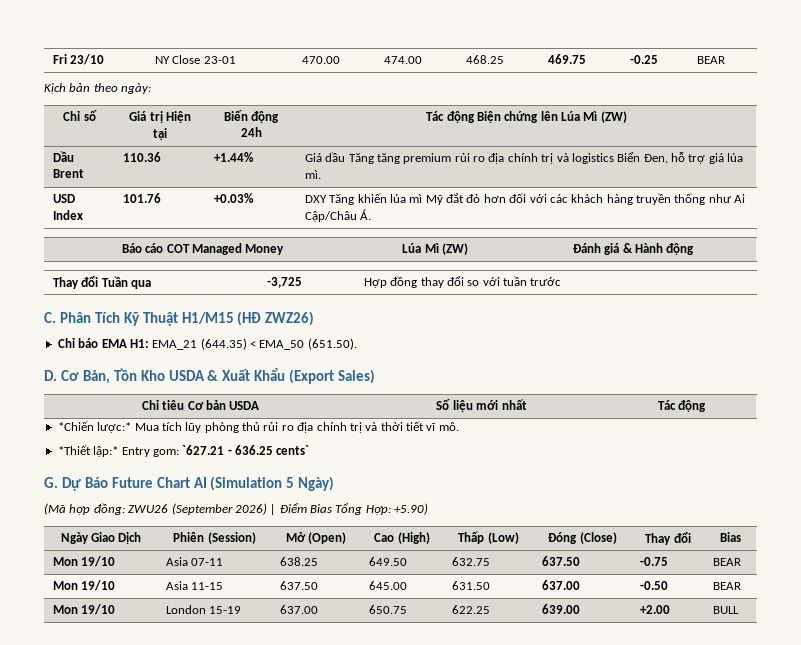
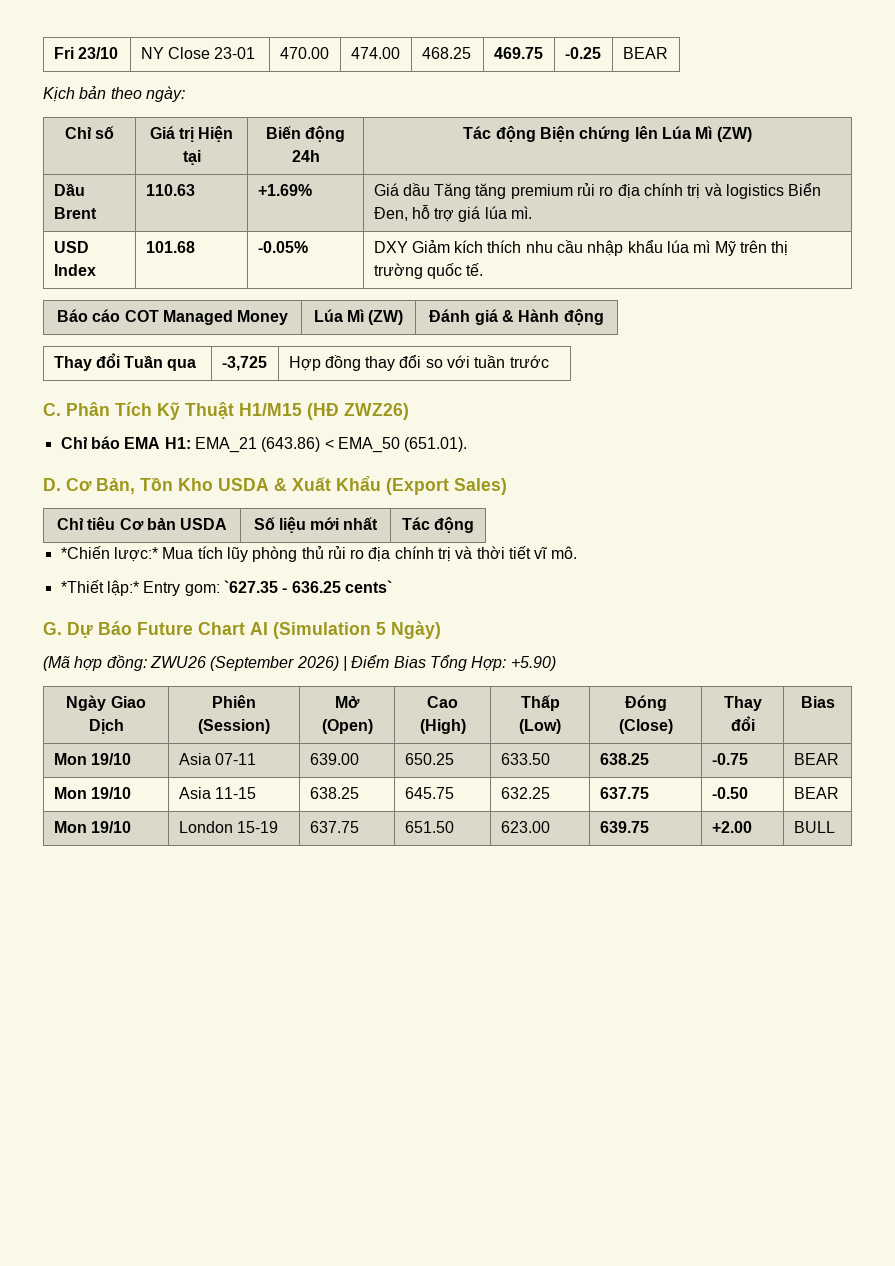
- Dầu Brent | 110.36 | +1.44% | Giá dầu Tăng tăng premium rủi ro địa chính trị và logistics Biển Đen, hỗ trợ giá lúa mì.
+ Dầu Brent | 110.63 | +1.69% | Giá dầu Tăng tăng premium rủi ro địa chính trị và logistics Biển Đen, hỗ trợ giá lúa mì.
- USD Index | 101.76 | +0.03% | DXY Tăng khiến lúa mì Mỹ đắt đỏ hơn đối với các khách hàng truyền thống như Ai Cập/Châu Á.
+ USD Index | 101.68 | -0.05% | DXY Giảm kích thích nhu cầu nhập khẩu lúa mì Mỹ trên thị trường quốc tế.
- Chỉ báo EMA H1: EMA_21 (644.35) < EMA_50 (651.50).
+ Chỉ báo EMA H1: EMA_21 (643.86) < EMA_50 (651.01).
- *Thiết lập:* Entry gom: `627.21 - 636.25 cents`
+ *Thiết lập:* Entry gom: `627.35 - 636.25 cents`
- Mon 19/10 | Asia 07-11 | 638.25 | 649.50 | 632.75 | 637.50 | -0.75 | BEAR
+ Mon 19/10 | Asia 07-11 | 639.00 | 650.25 | 633.50 | 638.25 | -0.75 | BEAR
- Mon 19/10 | Asia 11-15 | 637.50 | 645.00 | 631.50 | 637.00 | -0.50 | BEAR
+ Mon 19/10 | Asia 11-15 | 638.25 | 645.75 | 632.25 | 637.75 | -0.50 | BEAR
- Mon 19/10 | London 15-19 | 637.00 | 650.75 | 622.25 | 639.00 | +2.00 | BULL
+ Mon 19/10 | London 15-19 | 637.75 | 651.50 | 623.00 | 639.75 | +2.00 | BULL

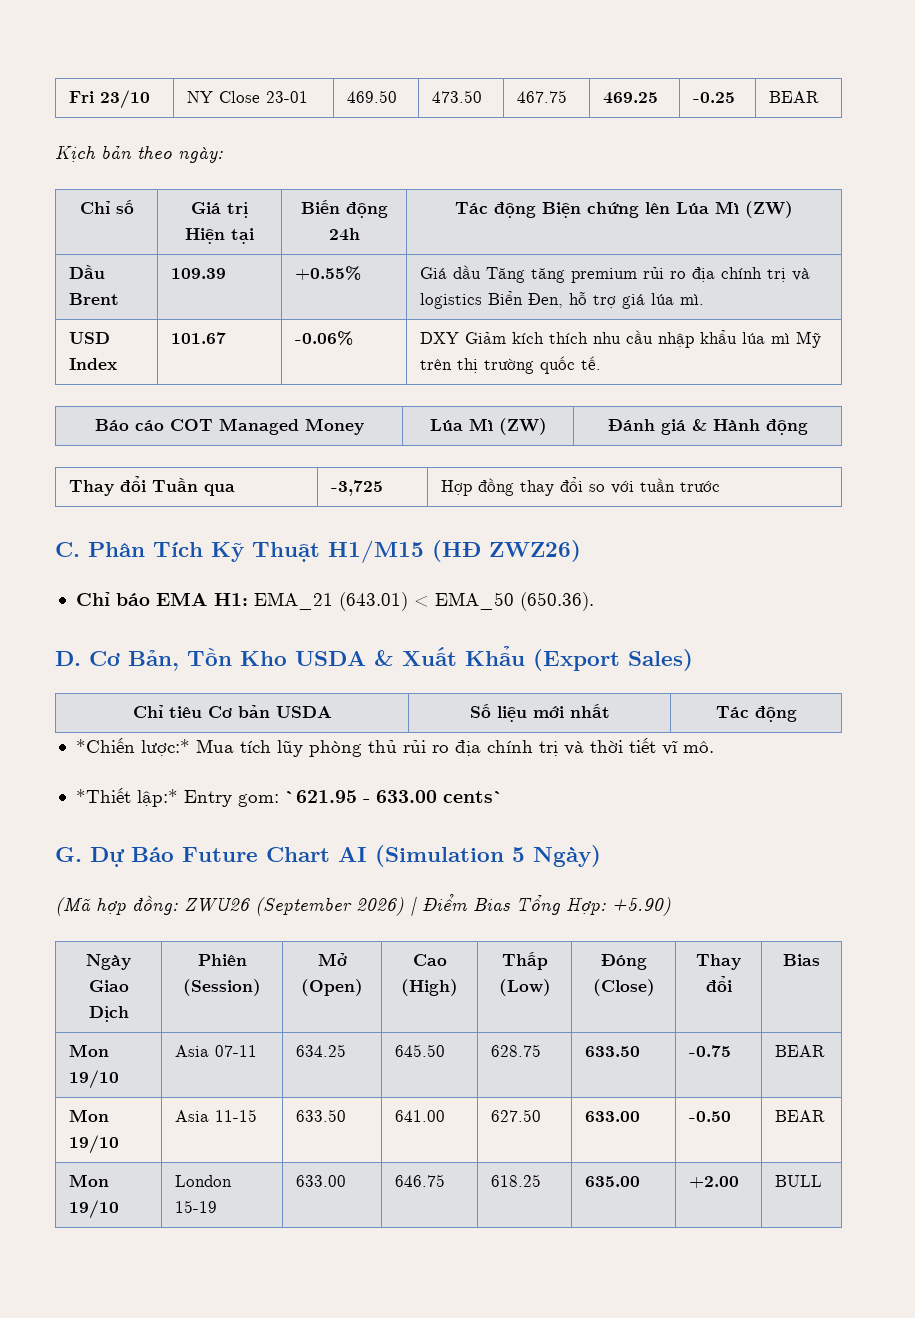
- Fri 23/10 | NY Close 23-01 | 470.00 | 474.00 | 468.25 | 469.75 | -0.25 | BEAR
+ Fri 23/10 | NY Close 23-01 | 469.50 | 473.50 | 467.75 | 469.25 | -0.25 | BEAR
- Dầu Brent | 110.63 | +1.69% | Giá dầu Tăng tăng premium rủi ro địa chính trị và logistics Biển Đen, hỗ trợ giá lúa mì.
+ Dầu Brent | 109.39 | +0.55% | Giá dầu Tăng tăng premium rủi ro địa chính trị và logistics Biển Đen, hỗ trợ giá lúa mì.
- USD Index | 101.68 | -0.05% | DXY Giảm kích thích nhu cầu nhập khẩu lúa mì Mỹ trên thị trường quốc tế.
+ USD Index | 101.67 | -0.06% | DXY Giảm kích thích nhu cầu nhập khẩu lúa mì Mỹ trên thị trường quốc tế.
- Chỉ báo EMA H1: EMA_21 (643.86) < EMA_50 (651.01).
+ Chỉ báo EMA H1: EMA_21 (643.01) < EMA_50 (650.36).
- *Thiết lập:* Entry gom: `627.35 - 636.25 cents`
+ *Thiết lập:* Entry gom: `621.95 - 633.00 cents`
- Mon 19/10 | Asia 07-11 | 639.00 | 650.25 | 633.50 | 638.25 | -0.75 | BEAR
+ Mon 19/10 | Asia 07-11 | 634.25 | 645.50 | 628.75 | 633.50 | -0.75 | BEAR
- Mon 19/10 | Asia 11-15 | 638.25 | 645.75 | 632.25 | 637.75 | -0.50 | BEAR
+ Mon 19/10 | Asia 11-15 | 633.50 | 641.00 | 627.50 | 633.00 | -0.50 | BEAR
- Mon 19/10 | London 15-19 | 637.75 | 651.50 | 623.00 | 639.75 | +2.00 | BULL
+ Mon 19/10 | London 15-19 | 633.00 | 646.75 | 618.25 | 635.00 | +2.00 | BULL

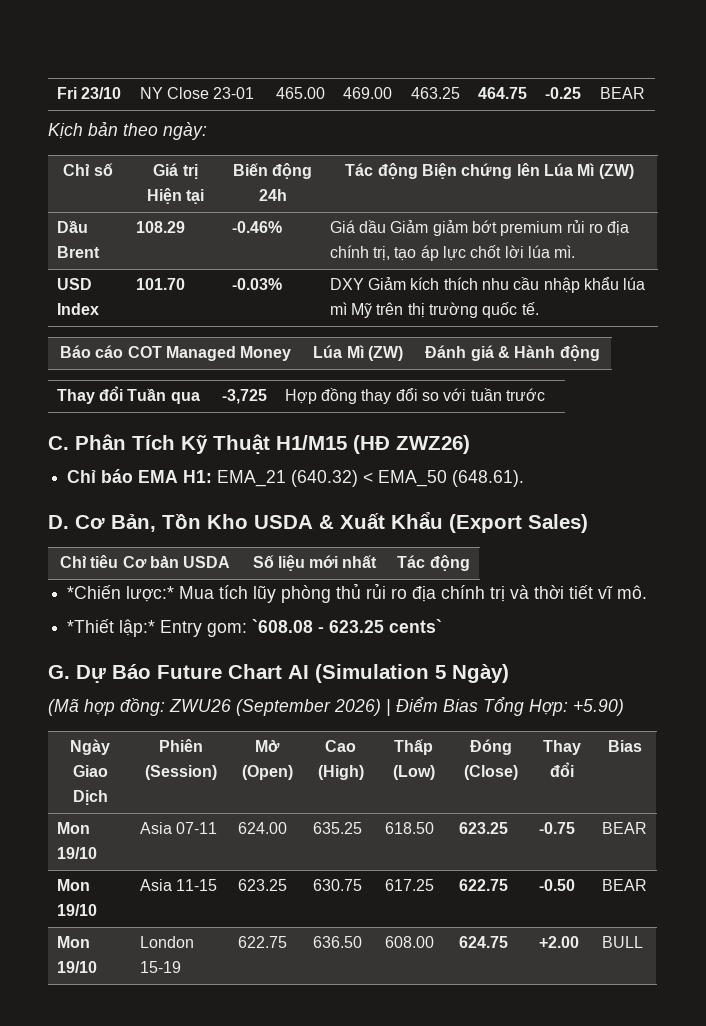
- Fri 23/10 | NY Close 23-01 | 469.50 | 473.50 | 467.75 | 469.25 | -0.25 | BEAR
+ Fri 23/10 | NY Close 23-01 | 465.00 | 469.00 | 463.25 | 464.75 | -0.25 | BEAR
- Dầu Brent | 109.39 | +0.55% | Giá dầu Tăng tăng premium rủi ro địa chính trị và logistics Biển Đen, hỗ trợ giá lúa mì.
+ Dầu Brent | 108.29 | -0.46% | Giá dầu Giảm giảm bớt premium rủi ro địa chính trị, tạo áp lực chốt lời lúa mì.
- USD Index | 101.67 | -0.06% | DXY Giảm kích thích nhu cầu nhập khẩu lúa mì Mỹ trên thị trường quốc tế.
+ USD Index | 101.70 | -0.03% | DXY Giảm kích thích nhu cầu nhập khẩu lúa mì Mỹ trên thị trường quốc tế.
- Chỉ báo EMA H1: EMA_21 (643.01) < EMA_50 (650.36).
+ Chỉ báo EMA H1: EMA_21 (640.32) < EMA_50 (648.61).
- *Thiết lập:* Entry gom: `621.95 - 633.00 cents`
+ *Thiết lập:* Entry gom: `608.08 - 623.25 cents`
- Mon 19/10 | Asia 07-11 | 634.25 | 645.50 | 628.75 | 633.50 | -0.75 | BEAR
+ Mon 19/10 | Asia 07-11 | 624.00 | 635.25 | 618.50 | 623.25 | -0.75 | BEAR
- Mon 19/10 | Asia 11-15 | 633.50 | 641.00 | 627.50 | 633.00 | -0.50 | BEAR
+ Mon 19/10 | Asia 11-15 | 623.25 | 630.75 | 617.25 | 622.75 | -0.50 | BEAR
- Mon 19/10 | London 15-19 | 633.00 | 646.75 | 618.25 | 635.00 | +2.00 | BULL
+ Mon 19/10 | London 15-19 | 622.75 | 636.50 | 608.00 | 624.75 | +2.00 | BULL

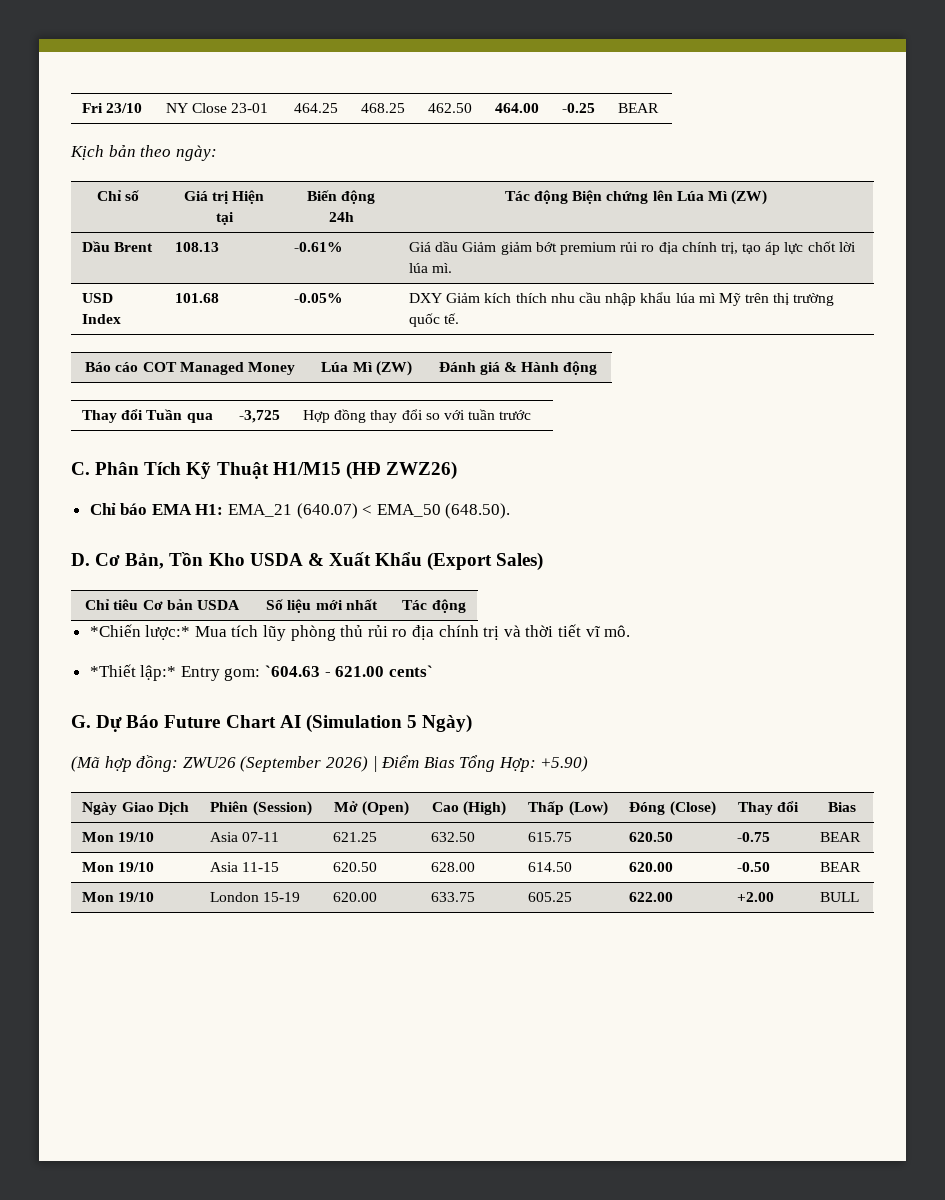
- Fri 23/10 | NY Close 23-01 | 465.00 | 469.00 | 463.25 | 464.75 | -0.25 | BEAR
+ Fri 23/10 | NY Close 23-01 | 464.25 | 468.25 | 462.50 | 464.00 | -0.25 | BEAR
- Dầu Brent | 108.29 | -0.46% | Giá dầu Giảm giảm bớt premium rủi ro địa chính trị, tạo áp lực chốt lời lúa mì.
+ Dầu Brent | 108.13 | -0.61% | Giá dầu Giảm giảm bớt premium rủi ro địa chính trị, tạo áp lực chốt lời lúa mì.
- USD Index | 101.70 | -0.03% | DXY Giảm kích thích nhu cầu nhập khẩu lúa mì Mỹ trên thị trường quốc tế.
+ USD Index | 101.68 | -0.05% | DXY Giảm kích thích nhu cầu nhập khẩu lúa mì Mỹ trên thị trường quốc tế.
- Chỉ báo EMA H1: EMA_21 (640.32) < EMA_50 (648.61).
+ Chỉ báo EMA H1: EMA_21 (640.07) < EMA_50 (648.50).
- *Thiết lập:* Entry gom: `608.08 - 623.25 cents`
+ *Thiết lập:* Entry gom: `604.63 - 621.00 cents`
- Mon 19/10 | Asia 07-11 | 624.00 | 635.25 | 618.50 | 623.25 | -0.75 | BEAR
+ Mon 19/10 | Asia 07-11 | 621.25 | 632.50 | 615.75 | 620.50 | -0.75 | BEAR
- Mon 19/10 | Asia 11-15 | 623.25 | 630.75 | 617.25 | 622.75 | -0.50 | BEAR
+ Mon 19/10 | Asia 11-15 | 620.50 | 628.00 | 614.50 | 620.00 | -0.50 | BEAR
- Mon 19/10 | London 15-19 | 622.75 | 636.50 | 608.00 | 624.75 | +2.00 | BULL
+ Mon 19/10 | London 15-19 | 620.00 | 633.75 | 605.25 | 622.00 | +2.00 | BULL

